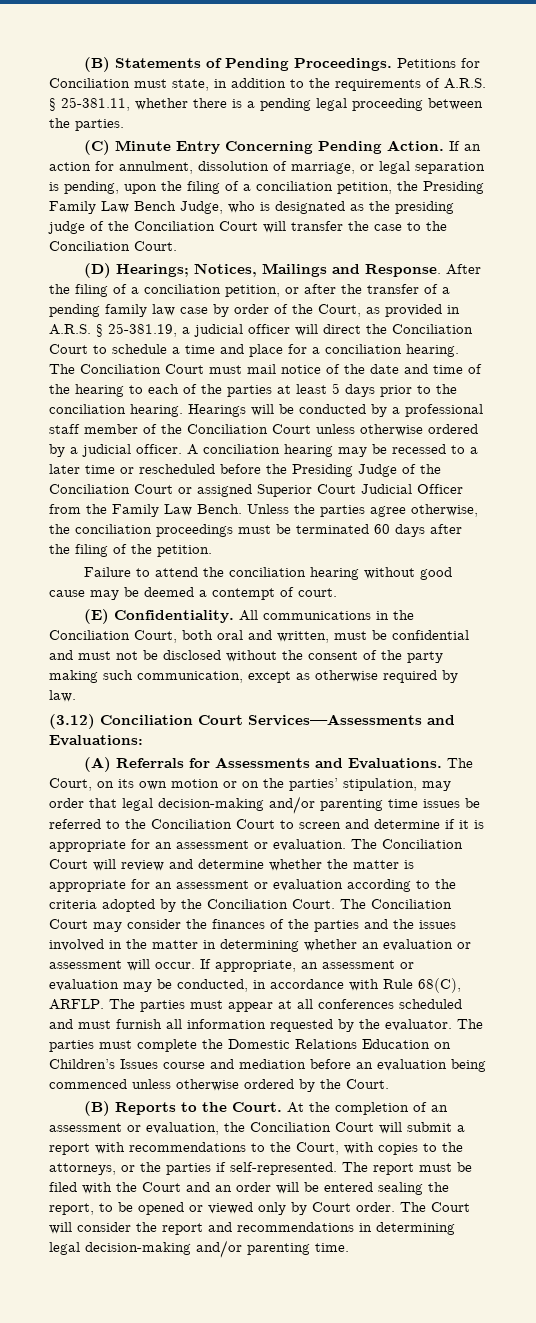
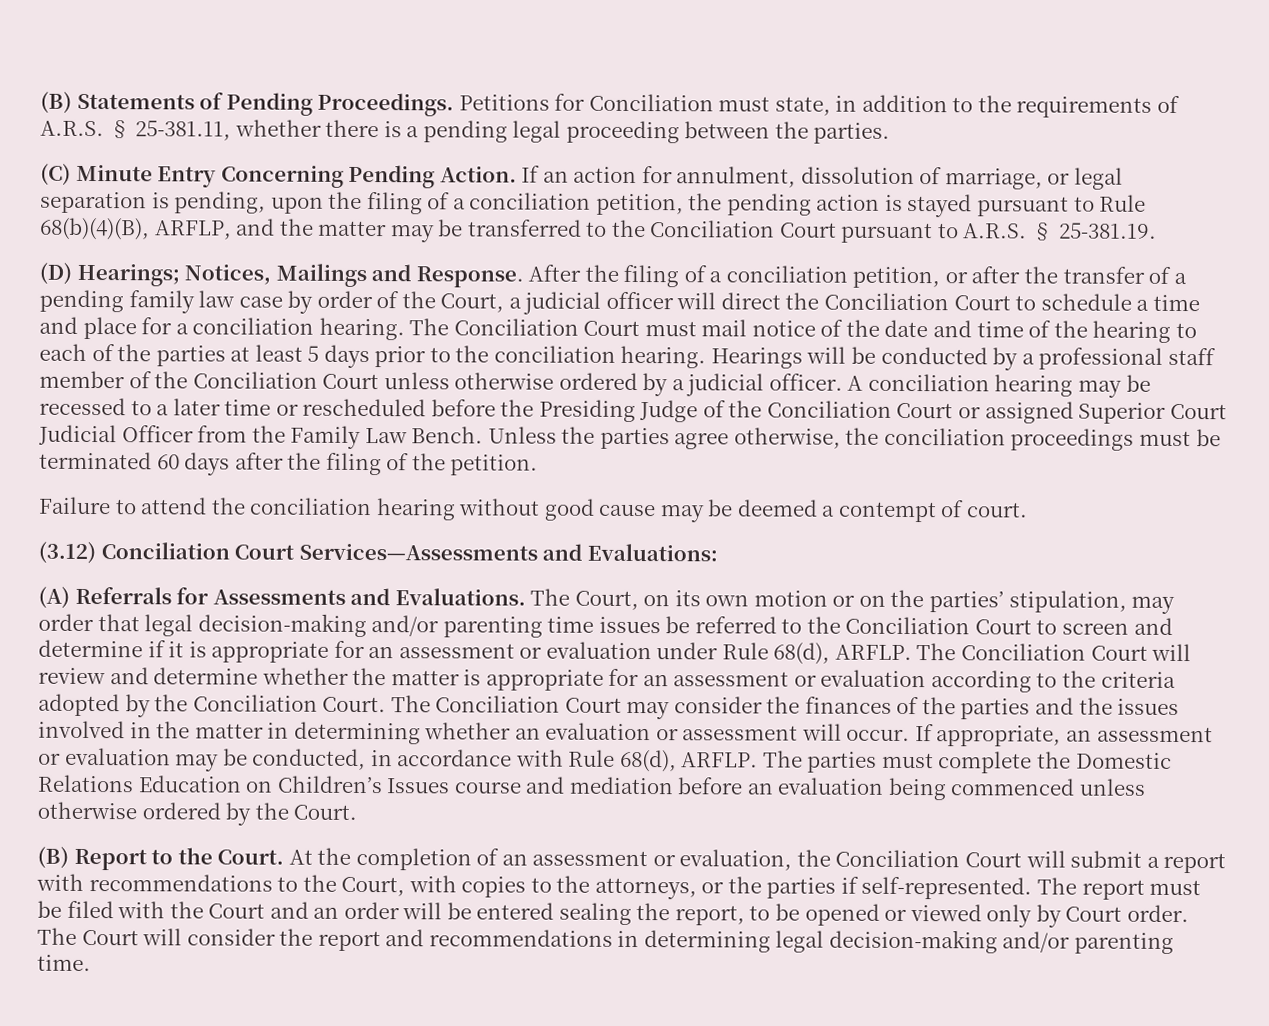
- If an action for annulment, dissolution of marriage, or legal separation is pending, upon the filing of a conciliation petition, the Presiding Family Law Bench Judge, who is designated as the presiding judge of the Conciliation Court will transfer the case to the Conciliation Court.
+ If an action for annulment, dissolution of marriage, or legal separation is pending, upon the filing of a conciliation petition, the pending action is stayed pursuant to Rule 68(b)(4)(B), ARFLP, and the matter may be transferred to the Conciliation Court pursuant to A.R.S. § 25-381.19.
- After the filing of a conciliation petition, or after the transfer of a pending family law case by order of the Court, as provided in A.R.S. § 25-381.19, a judicial officer will direct the Conciliation Court to schedule a time and place for a conciliation hearing.
+ After the filing of a conciliation petition, or after the transfer of a pending family law case by order of the Court, a judicial officer will direct the Conciliation Court to schedule a time and place for a conciliation hearing.
- (E) Confidentiality. All communications in the Conciliation Court, both oral and written, must be confidential and must not be disclosed without the consent of the party making such communication, except as otherwise required by law.
- The Court, on its own motion or on the parties’ stipulation, may order that legal decision-making and/or parenting time issues be referred to the Conciliation Court to screen and determine if it is appropriate for an assessment or evaluation.
+ The Court, on its own motion or on the parties’ stipulation, may order that legal decision-making and/or parenting time issues be referred to the Conciliation Court to screen and determine if it is appropriate for an assessment or evaluation under Rule 68(d), ARFLP.
- If appropriate, an assessment or evaluation may be conducted, in accordance with Rule 68(C), ARFLP.
+ If appropriate, an assessment or evaluation may be conducted, in accordance with Rule 68(d), ARFLP.
- The parties must appear at all conferences scheduled and must furnish all information requested by the evaluator. The parties must complete the Domestic Relations Education on Children’s Issues course and mediation before an evaluation being commenced unless otherwise ordered by the Court.
+ The parties must complete the Domestic Relations Education on Children’s Issues course and mediation before an evaluation being commenced unless otherwise ordered by the Court.
- (B) Reports to the Court.
+ (B) Report to the Court.

